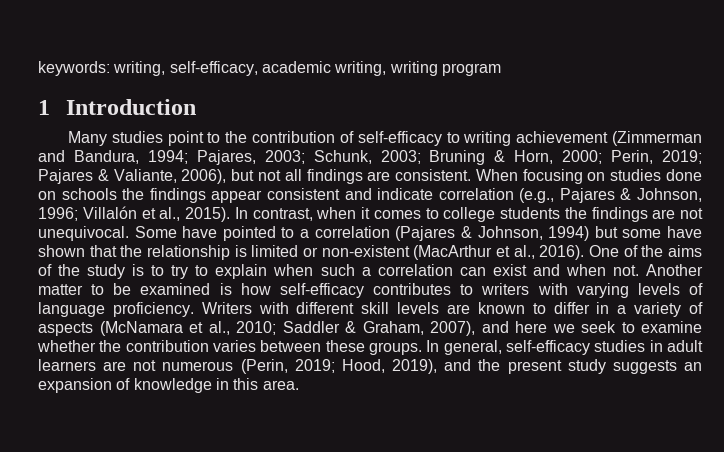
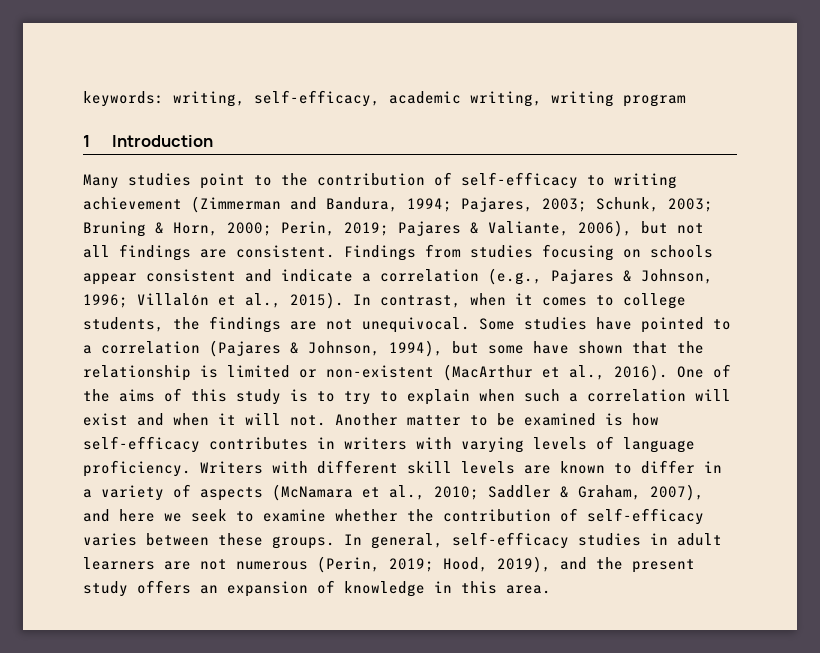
- When focusing on studies done on schools the findings appear consistent and indicate correlation (e.g., Pajares & Johnson, 1996; Villalón et al., 2015).
+ Findings from studies focusing on schools appear consistent and indicate a correlation (e.g., Pajares & Johnson, 1996; Villalón et al., 2015).
- In contrast, when it comes to college students the findings are not unequivocal.
+ In contrast, when it comes to college students, the findings are not unequivocal.
- Some have pointed to a correlation (Pajares & Johnson, 1994) but some have shown that the relationship is limited or non-existent (MacArthur et al., 2016).
+ Some studies have pointed to a correlation (Pajares & Johnson, 1994), but some have shown that the relationship is limited or non-existent (MacArthur et al., 2016).
- One of the aims of the study is to try to explain when such a correlation can exist and when not.
+ One of the aims of this study is to try to explain when such a correlation will exist and when it will not.
- Another matter to be examined is how self-efficacy contributes to writers with varying levels of language proficiency.
+ Another matter to be examined is how self-efficacy contributes in writers with varying levels of language proficiency.
- Writers with different skill levels are known to differ in a variety of aspects (McNamara et al., 2010; Saddler & Graham, 2007), and here we seek to examine whether the contribution varies between these groups.
+ Writers with different skill levels are known to differ in a variety of aspects (McNamara et al., 2010; Saddler & Graham, 2007), and here we seek to examine whether the contribution of self-efficacy varies between these groups.
- In general, self-efficacy studies in adult learners are not numerous (Perin, 2019; Hood, 2019), and the present study suggests an expansion of knowledge in this area.
+ In general, self-efficacy studies in adult learners are not numerous (Perin, 2019; Hood, 2019), and the present study offers an expansion of knowledge in this area.

